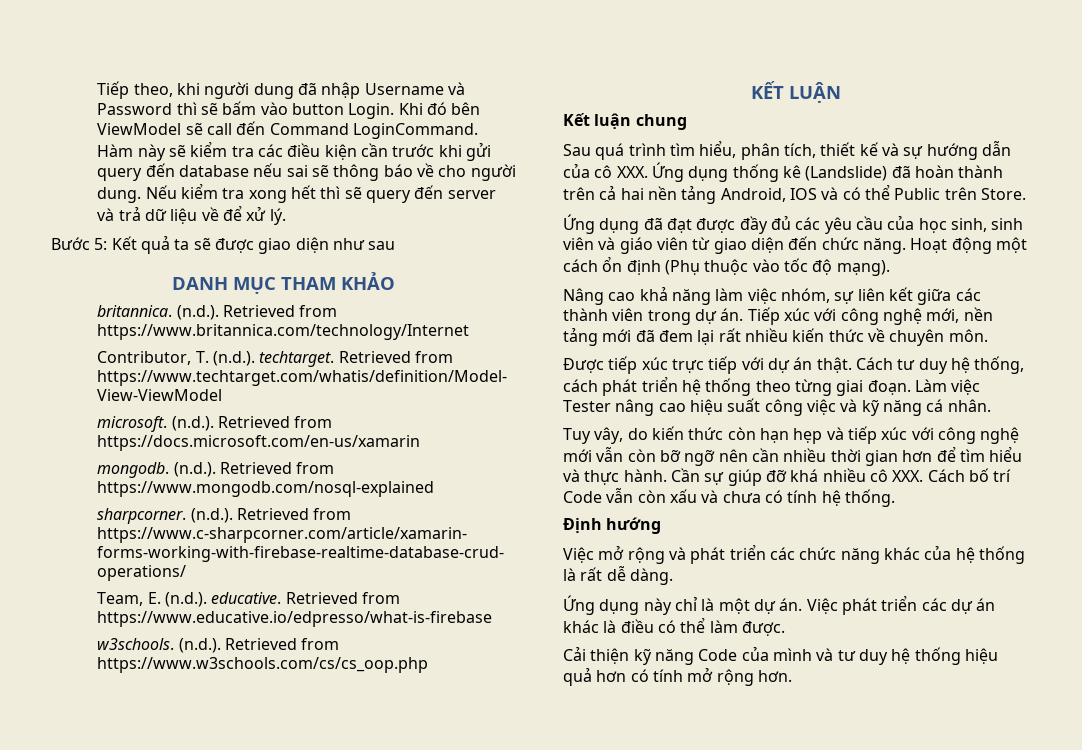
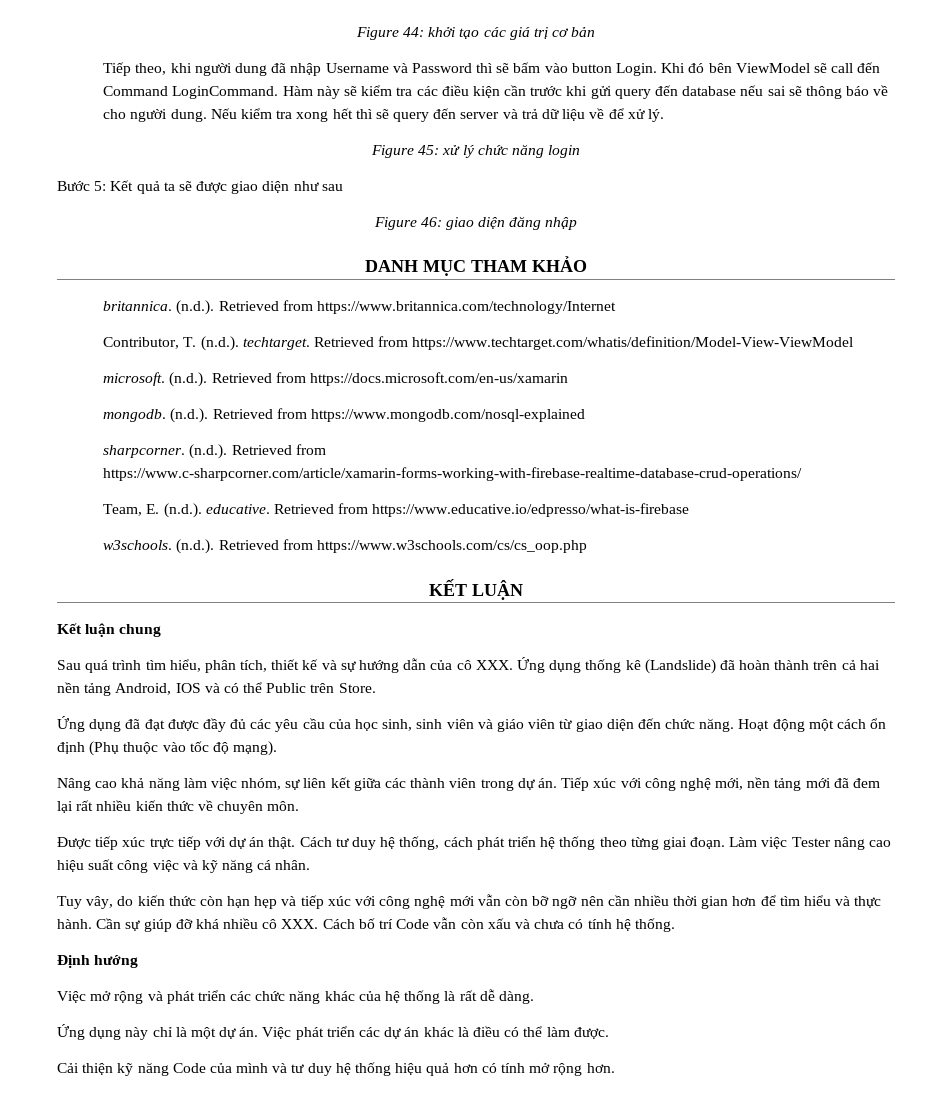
+ Figure 44: khởi tạo các giá trị cơ bản
+ Figure 45: xử lý chức năng login
+ Figure 46: giao diện đăng nhập

